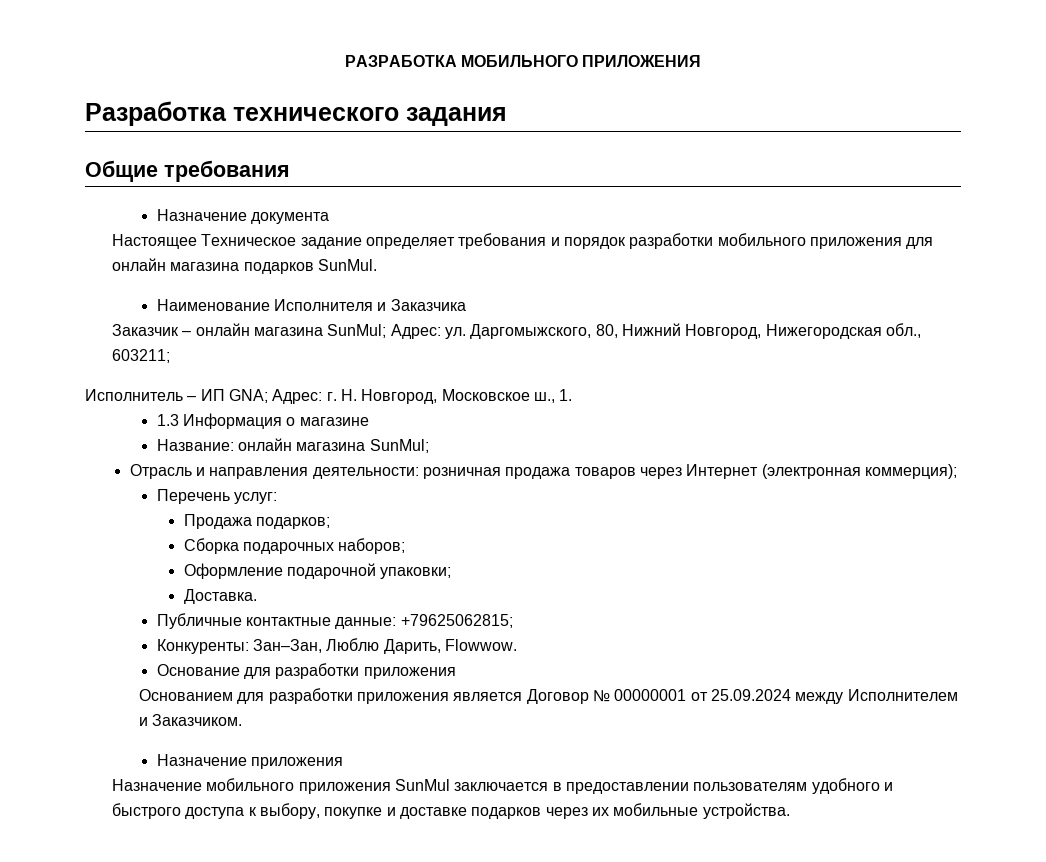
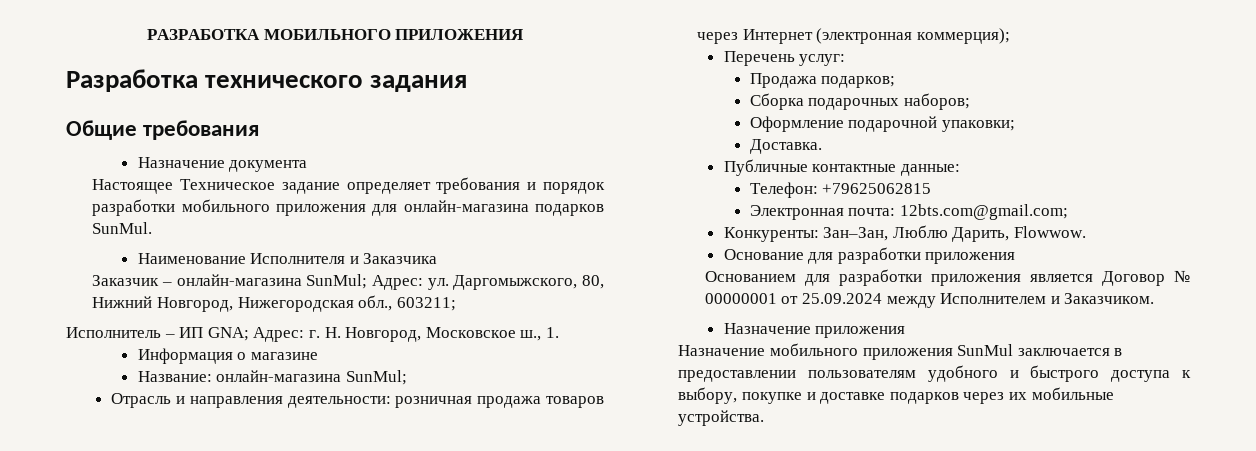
- Настоящее Техническое задание определяет требования и порядок разработки мобильного приложения для онлайн магазина подарков SunMul.
+ Настоящее Техническое задание определяет требования и порядок разработки мобильного приложения для онлайн-магазина подарков SunMul.
- Заказчик – онлайн магазина SunMul; Адрес: ул. Даргомыжского, 80, Нижний Новгород, Нижегородская обл., 603211;
+ Заказчик – онлайн-магазина SunMul; Адрес: ул. Даргомыжского, 80, Нижний Новгород, Нижегородская обл., 603211;
- 1.3 Информация о магазине
+ Информация о магазине
- Название: онлайн магазина SunMul;
+ Название: онлайн-магазина SunMul;
- Публичные контактные данные: +79625062815;
+ Публичные контактные данные:
+ Телефон: +79625062815
+ Электронная почта: 12bts.com@gmail.com;

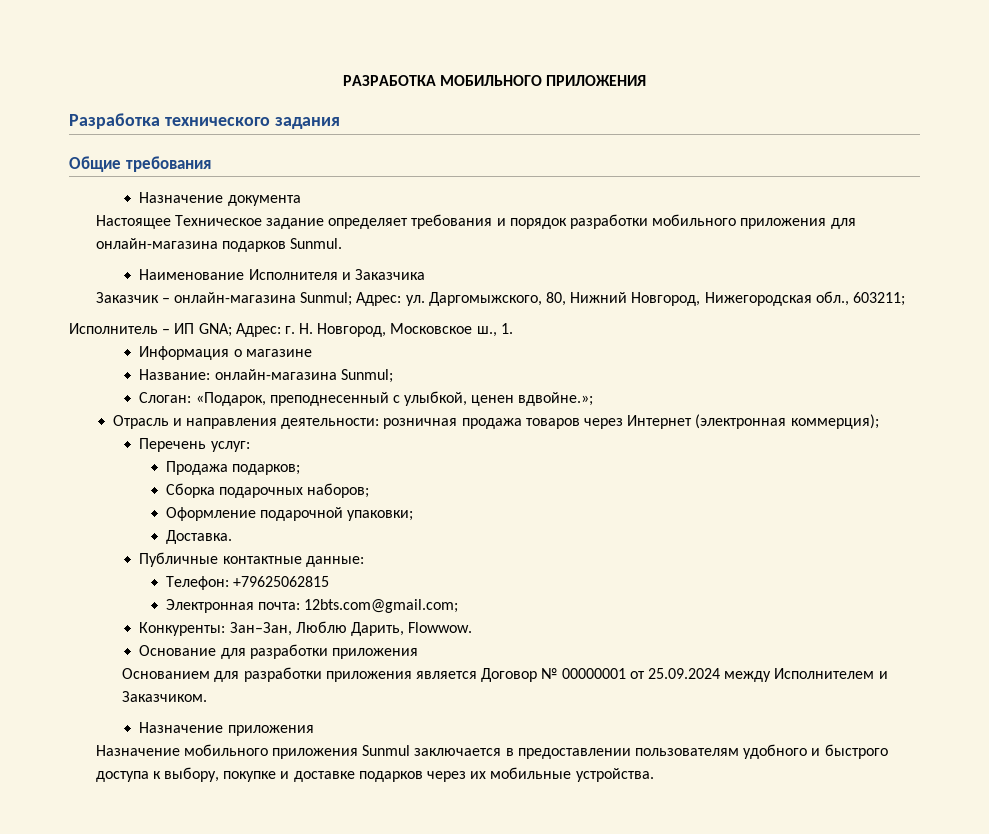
- Настоящее Техническое задание определяет требования и порядок разработки мобильного приложения для онлайн-магазина подарков SunMul.
+ Настоящее Техническое задание определяет требования и порядок разработки мобильного приложения для онлайн-магазина подарков Sunmul.
- Заказчик – онлайн-магазина SunMul; Адрес: ул. Даргомыжского, 80, Нижний Новгород, Нижегородская обл., 603211;
+ Заказчик – онлайн-магазина Sunmul; Адрес: ул. Даргомыжского, 80, Нижний Новгород, Нижегородская обл., 603211;
- Название: онлайн-магазина SunMul;
+ Название: онлайн-магазина Sunmul;
+ Слоган: «Подарок, преподнесенный с улыбкой, ценен вдвойне.»;
- Назначение мобильного приложения SunMul заключается в предоставлении пользователям удобного и быстрого доступа к выбору, покупке и доставке подарков через их мобильные устройства.
+ Назначение мобильного приложения Sunmul заключается в предоставлении пользователям удобного и быстрого доступа к выбору, покупке и доставке подарков через их мобильные устройства.

